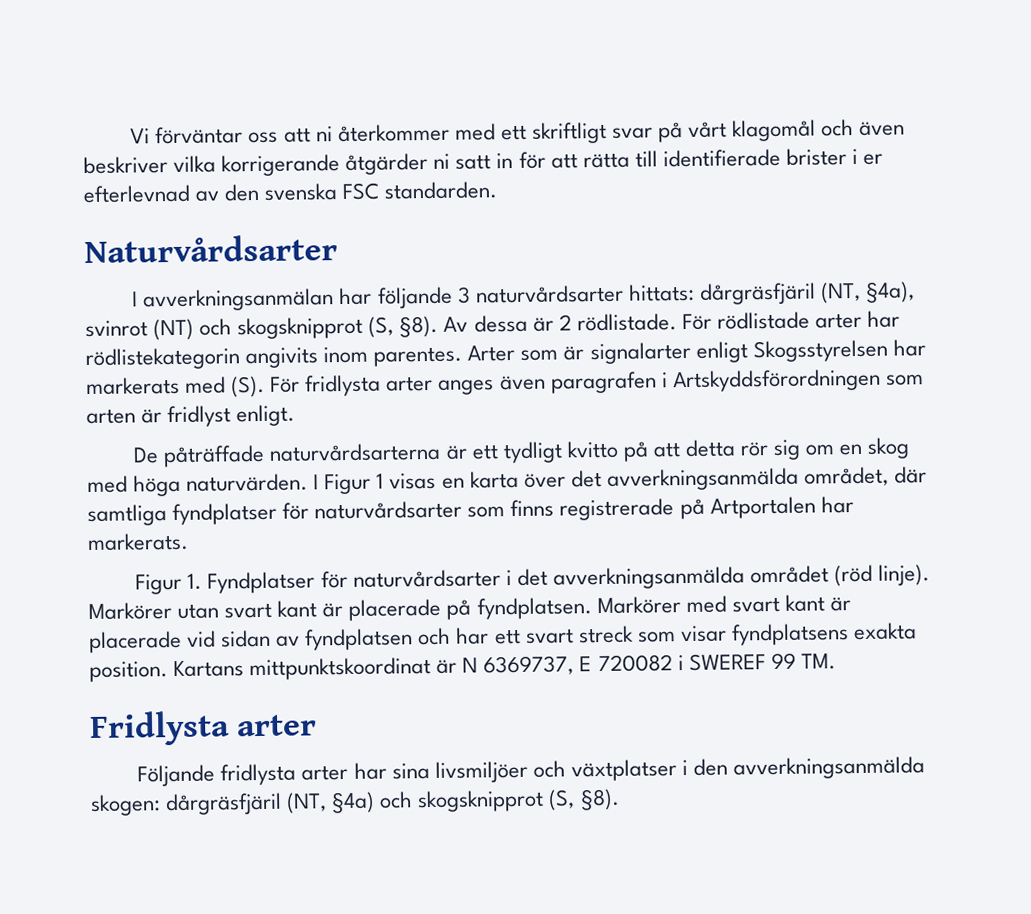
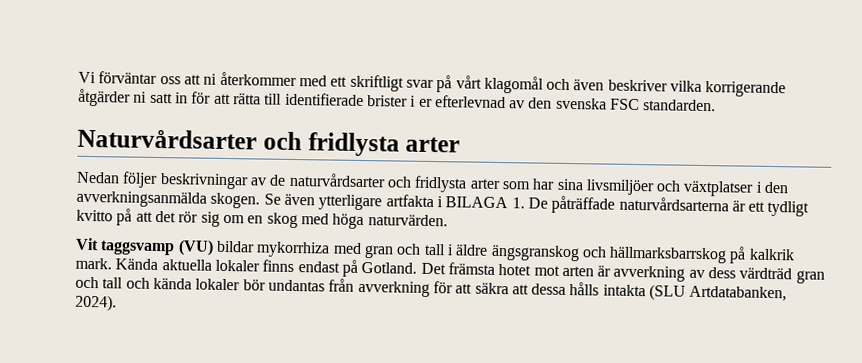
- Naturvårdsarter
- I avverkningsanmälan har följande 3 naturvårdsarter hittats: dårgräsfjäril (NT, §4a), svinrot (NT) och skogsknipprot (S, §8). Av dessa är 2 rödlistade. För rödlistade arter har rödlistekategorin angivits inom parentes. Arter som är signalarter enligt Skogsstyrelsen har markerats med (S). För fridlysta arter anges även paragrafen i Artskyddsförordningen som arten är fridlyst enligt.
- De påträffade naturvårdsarterna är ett tydligt kvitto på att detta rör sig om en skog med höga naturvärden. I Figur 1 visas en karta över det avverkningsanmälda området, där samtliga fyndplatser för naturvårdsarter som finns registrerade på Artportalen har markerats.
- Figur 1. Fyndplatser för naturvårdsarter i det avverkningsanmälda området (röd linje). Markörer utan svart kant är placerade på fyndplatsen. Markörer med svart kant är placerade vid sidan av fyndplatsen och har ett svart streck som visar fyndplatsens exakta position. Kartans mittpunktskoordinat är N 6369737, E 720082 i SWEREF 99 TM.
- Fridlysta arter
- Följande fridlysta arter har sina livsmiljöer och växtplatser i den avverkningsanmälda skogen: dårgräsfjäril (NT, §4a) och skogsknipprot (S, §8).
+ Naturvårdsarter och fridlysta arter
+ Nedan följer beskrivningar av de naturvårdsarter och fridlysta arter som har sina livsmiljöer och växtplatser i den avverkningsanmälda skogen. Se även ytterligare artfakta i BILAGA 1. De påträffade naturvårdsarterna är ett tydligt kvitto på att det rör sig om en skog med höga naturvärden.
+ Vit taggsvamp (VU) bildar mykorrhiza med gran och tall i äldre ängsgranskog och hällmarksbarrskog på kalkrik mark. Kända aktuella lokaler finns endast på Gotland. Det främsta hotet mot arten är avverkning av dess värdträd gran och tall och kända lokaler bör undantas från avverkning för att säkra att dessa hålls intakta (SLU Artdatabanken, 2024).

